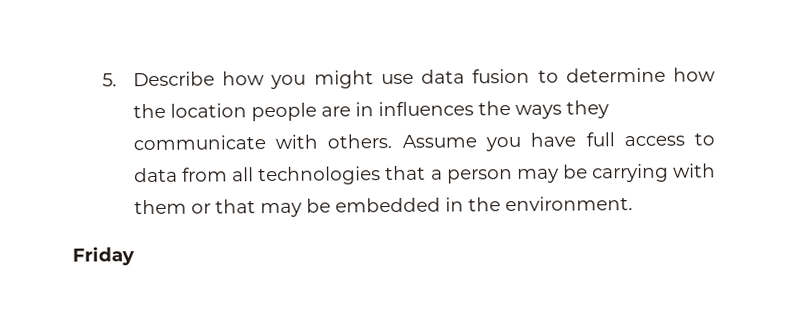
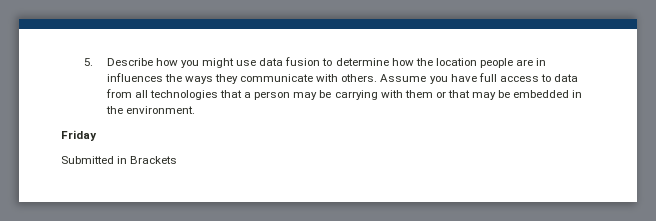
+ Submitted in Brackets

